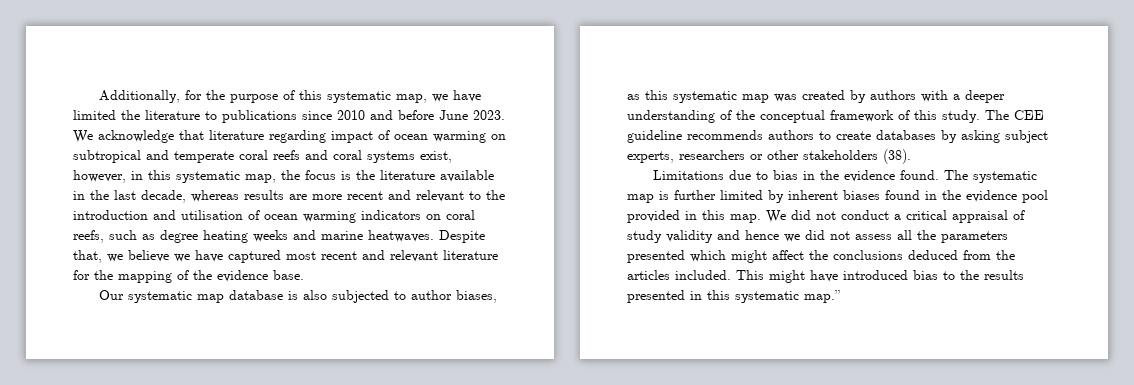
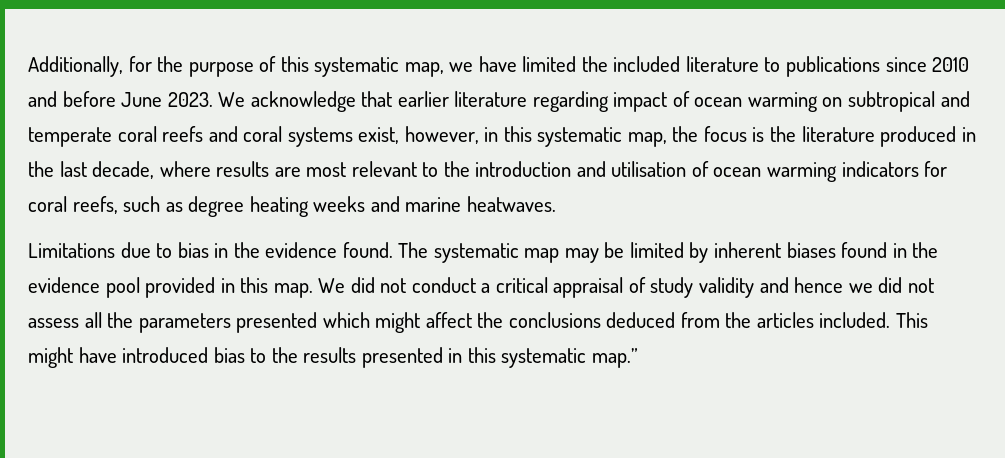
- Additionally, for the purpose of this systematic map, we have limited the literature to publications since 2010 and before June 2023.
+ Additionally, for the purpose of this systematic map, we have limited the included literature to publications since 2010 and before June 2023.
- We acknowledge that literature regarding impact of ocean warming on subtropical and temperate coral reefs and coral systems exist, however, in this systematic map, the focus is the literature available in the last decade, whereas results are more recent and relevant to the introduction and utilisation of ocean warming indicators on coral reefs, such as degree heating weeks and marine heatwaves. Despite that, we believe we have captured most recent and relevant literature for the mapping of the evidence base.
- Our systematic map database is also subjected to author biases, as this systematic map was created by authors with a deeper understanding of the conceptual framework of this study. The CEE guideline recommends authors to create databases by asking subject experts, researchers or other stakeholders (38).
+ We acknowledge that earlier literature regarding impact of ocean warming on subtropical and temperate coral reefs and coral systems exist, however, in this systematic map, the focus is the literature produced in the last decade, where results are most relevant to the introduction and utilisation of ocean warming indicators for coral reefs, such as degree heating weeks and marine heatwaves.
- The systematic map is further limited by inherent biases found in the evidence pool provided in this map.
+ The systematic map may be limited by inherent biases found in the evidence pool provided in this map.

